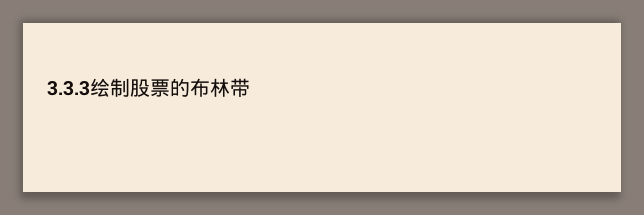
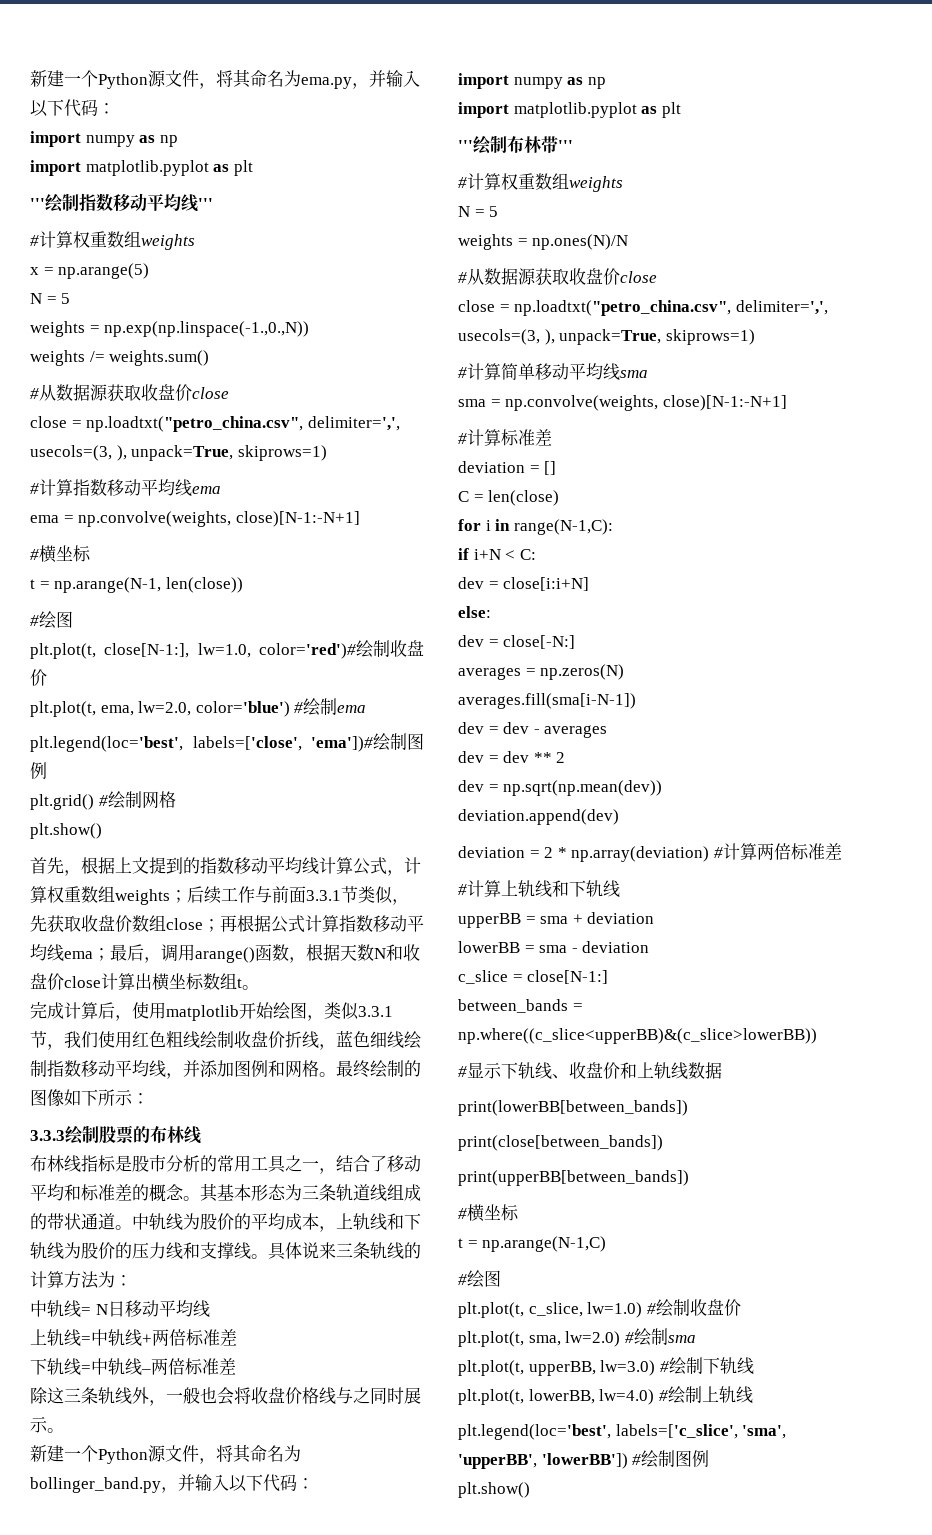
+ 新建一个Python源文件，将其命名为ema.py，并输入以下代码：
+ import numpy as np
+ import matplotlib.pyplot as plt
+ '''绘制指数移动平均线'''
+ #计算权重数组weights
+ x = np.arange(5)
+ N = 5
+ weights = np.exp(np.linspace(-1.,0.,N))
+ weights /= weights.sum()
+ #从数据源获取收盘价close
+ close = np.loadtxt("petro_china.csv", delimiter=',', usecols=(3, ), unpack=True, skiprows=1)
+ #计算指数移动平均线ema
+ ema = np.convolve(weights, close)[N-1:-N+1]
+ #横坐标
+ t = np.arange(N-1, len(close))
+ #绘图
+ plt.plot(t, close[N-1:], lw=1.0, color='red')#绘制收盘价
+ plt.plot(t, ema, lw=2.0, color='blue') #绘制ema
+ plt.legend(loc='best', labels=['close', 'ema'])#绘制图例
+ plt.grid() #绘制网格
+ plt.show()
+ 首先，根据上文提到的指数移动平均线计算公式，计算权重数组weights；后续工作与前面3.3.1节类似，先获取收盘价数组close；再根据公式计算指数移动平均线ema；最后，调用arange()函数，根据天数N和收盘价close计算出横坐标数组t。
+ 完成计算后，使用matplotlib开始绘图，类似3.3.1节，我们使用红色粗线绘制收盘价折线，蓝色细线绘制指数移动平均线，并添加图例和网格。最终绘制的图像如下所示：
- 3.3.3绘制股票的布林带
+ 3.3.3绘制股票的布林线
+ 布林线指标是股市分析的常用工具之一，结合了移动平均和标准差的概念。其基本形态为三条轨道线组成的带状通道。中轨线为股价的平均成本，上轨线和下轨线为股价的压力线和支撑线。具体说来三条轨线的计算方法为：
+ 中轨线= N日移动平均线
+ 上轨线=中轨线+两倍标准差
+ 下轨线=中轨线–两倍标准差
+ 除这三条轨线外，一般也会将收盘价格线与之同时展示。
+ 新建一个Python源文件，将其命名为bollinger_band.py，并输入以下代码：
+ import numpy as np
+ import matplotlib.pyplot as plt
+ '''绘制布林带'''
+ #计算权重数组weights
+ N = 5
+ weights = np.ones(N)/N
+ #从数据源获取收盘价close
+ close = np.loadtxt("petro_china.csv", delimiter=',', usecols=(3, ), unpack=True, skiprows=1)
+ #计算简单移动平均线sma
+ sma = np.convolve(weights, close)[N-1:-N+1]
+ #计算标准差
+ deviation = []
+ C = len(close)
+ for i in range(N-1,C):
+ if i+N < C:
+ dev = close[i:i+N]
+ else:
+ dev = close[-N:]
+ averages = np.zeros(N)
+ averages.fill(sma[i-N-1])
+ dev = dev - averages
+ dev = dev ** 2
+ dev = np.sqrt(np.mean(dev))
+ deviation.append(dev)
+ deviation = 2 * np.array(deviation) #计算两倍标准差
+ #计算上轨线和下轨线
+ upperBB = sma + deviation
+ lowerBB = sma - deviation
+ c_slice = close[N-1:]
+ between_bands = np.where((c_slice<upperBB)&(c_slice>lowerBB))
+ #显示下轨线、收盘价和上轨线数据
+ print(lowerBB[between_bands])
+ print(close[between_bands])
+ print(upperBB[between_bands])
+ #横坐标
+ t = np.arange(N-1,C)
+ #绘图
+ plt.plot(t, c_slice, lw=1.0) #绘制收盘价
+ plt.plot(t, sma, lw=2.0) #绘制sma
+ plt.plot(t, upperBB, lw=3.0) #绘制下轨线
+ plt.plot(t, lowerBB, lw=4.0) #绘制上轨线
+ plt.legend(loc='best', labels=['c_slice', 'sma', 'upperBB', 'lowerBB']) #绘制图例
+ plt.show()

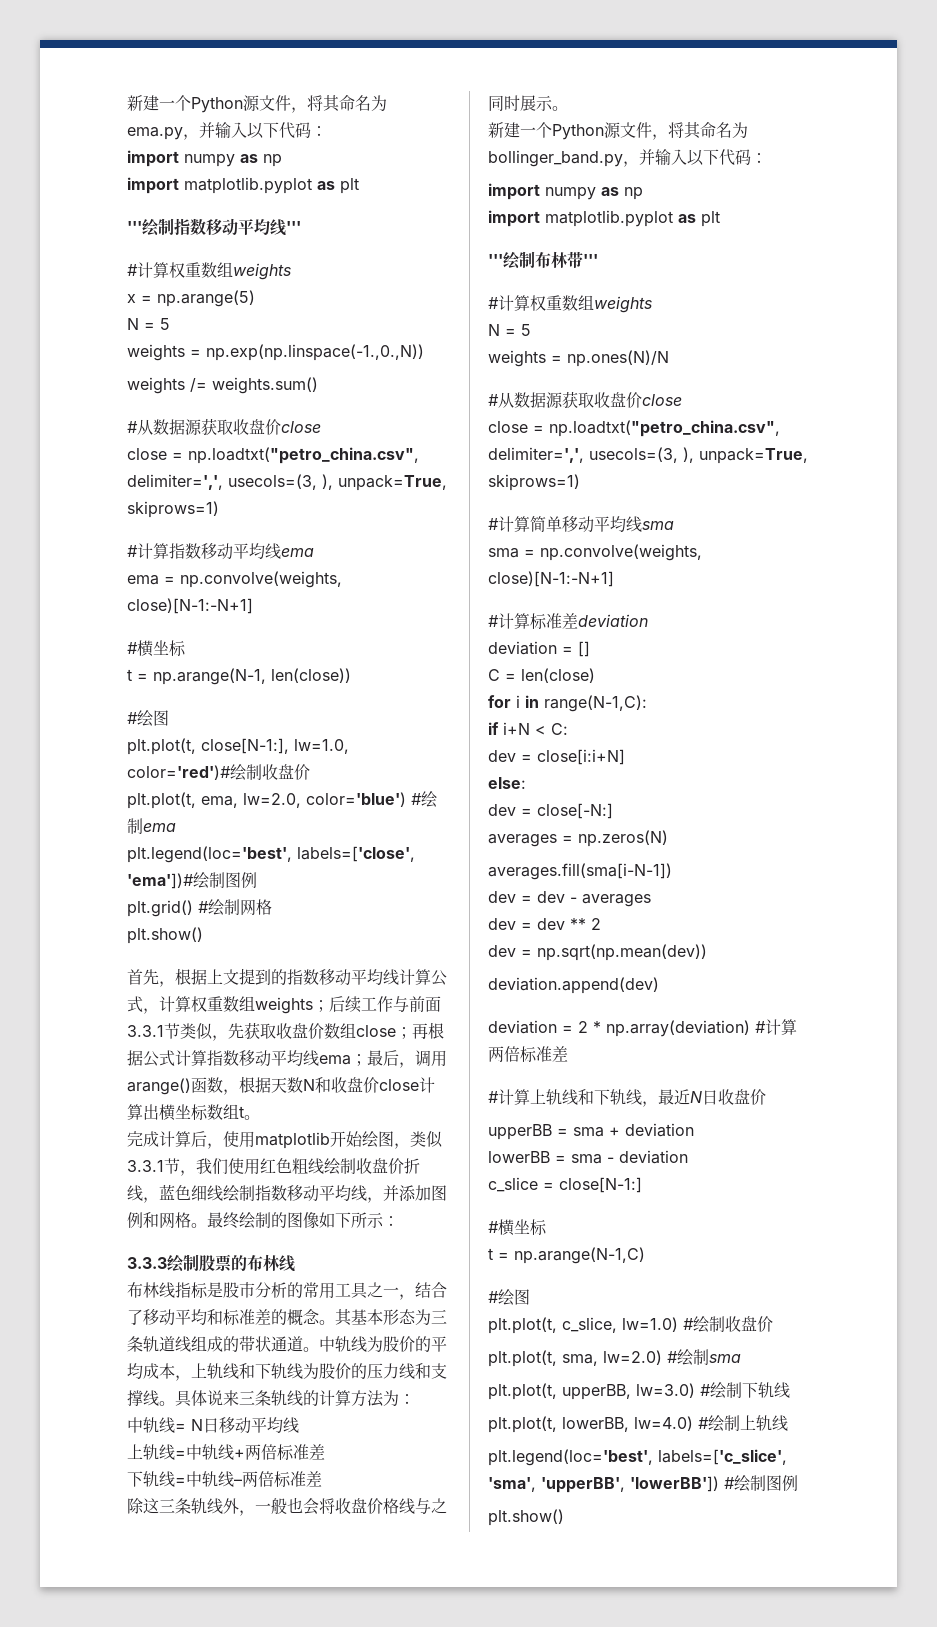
- #计算标准差
+ #计算标准差deviation
- #计算上轨线和下轨线
+ #计算上轨线和下轨线，最近N日收盘价
- between_bands = np.where((c_slice<upperBB)&(c_slice>lowerBB))
- #显示下轨线、收盘价和上轨线数据
- print(lowerBB[between_bands])
- print(close[between_bands])
- print(upperBB[between_bands])

